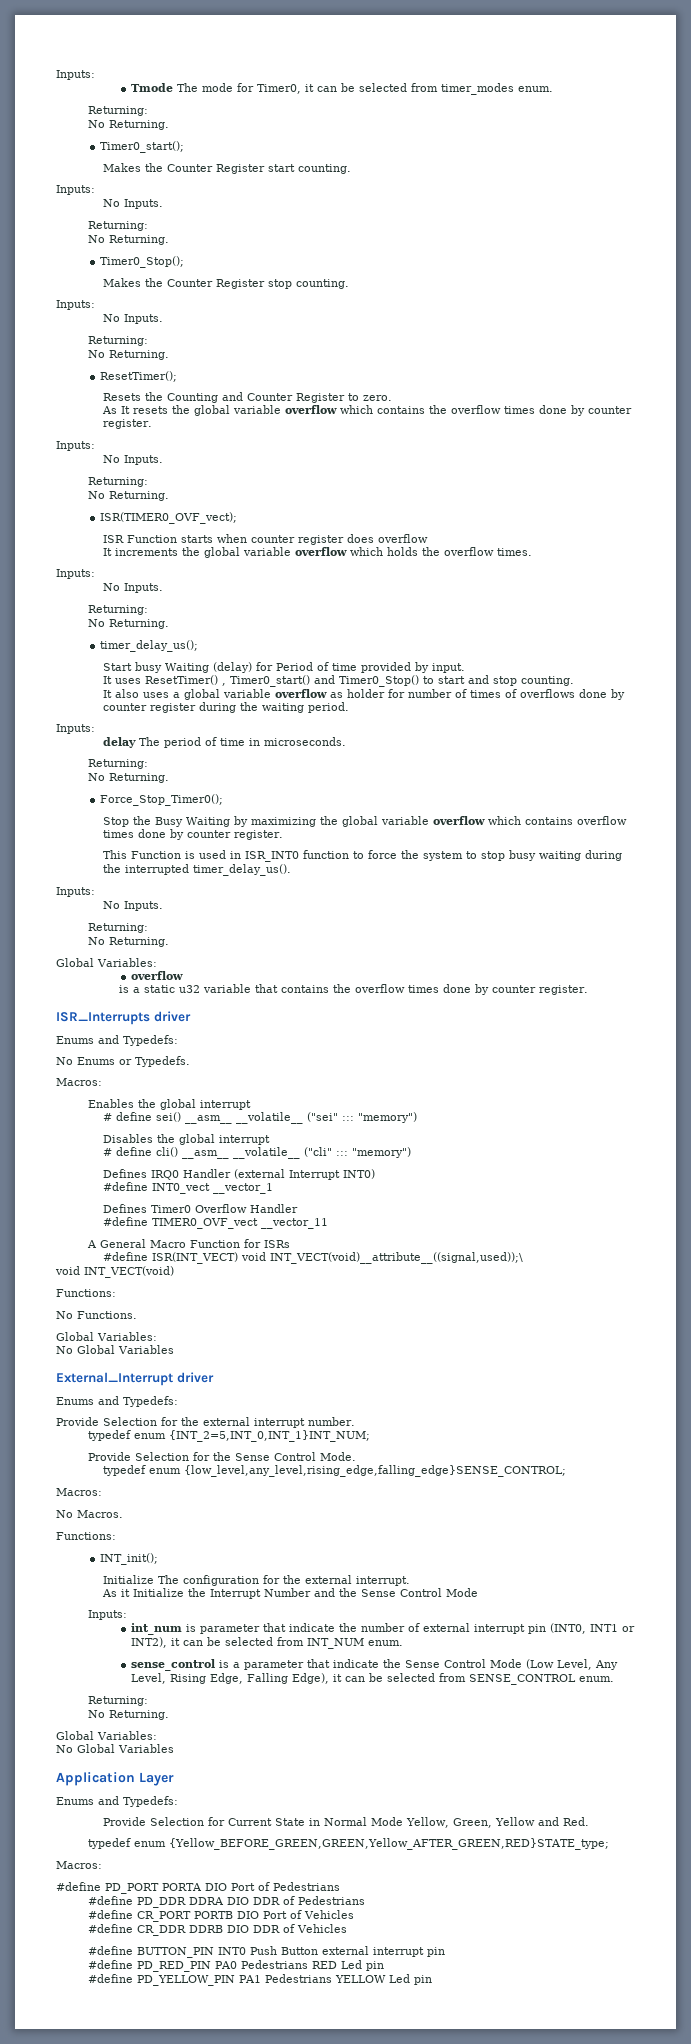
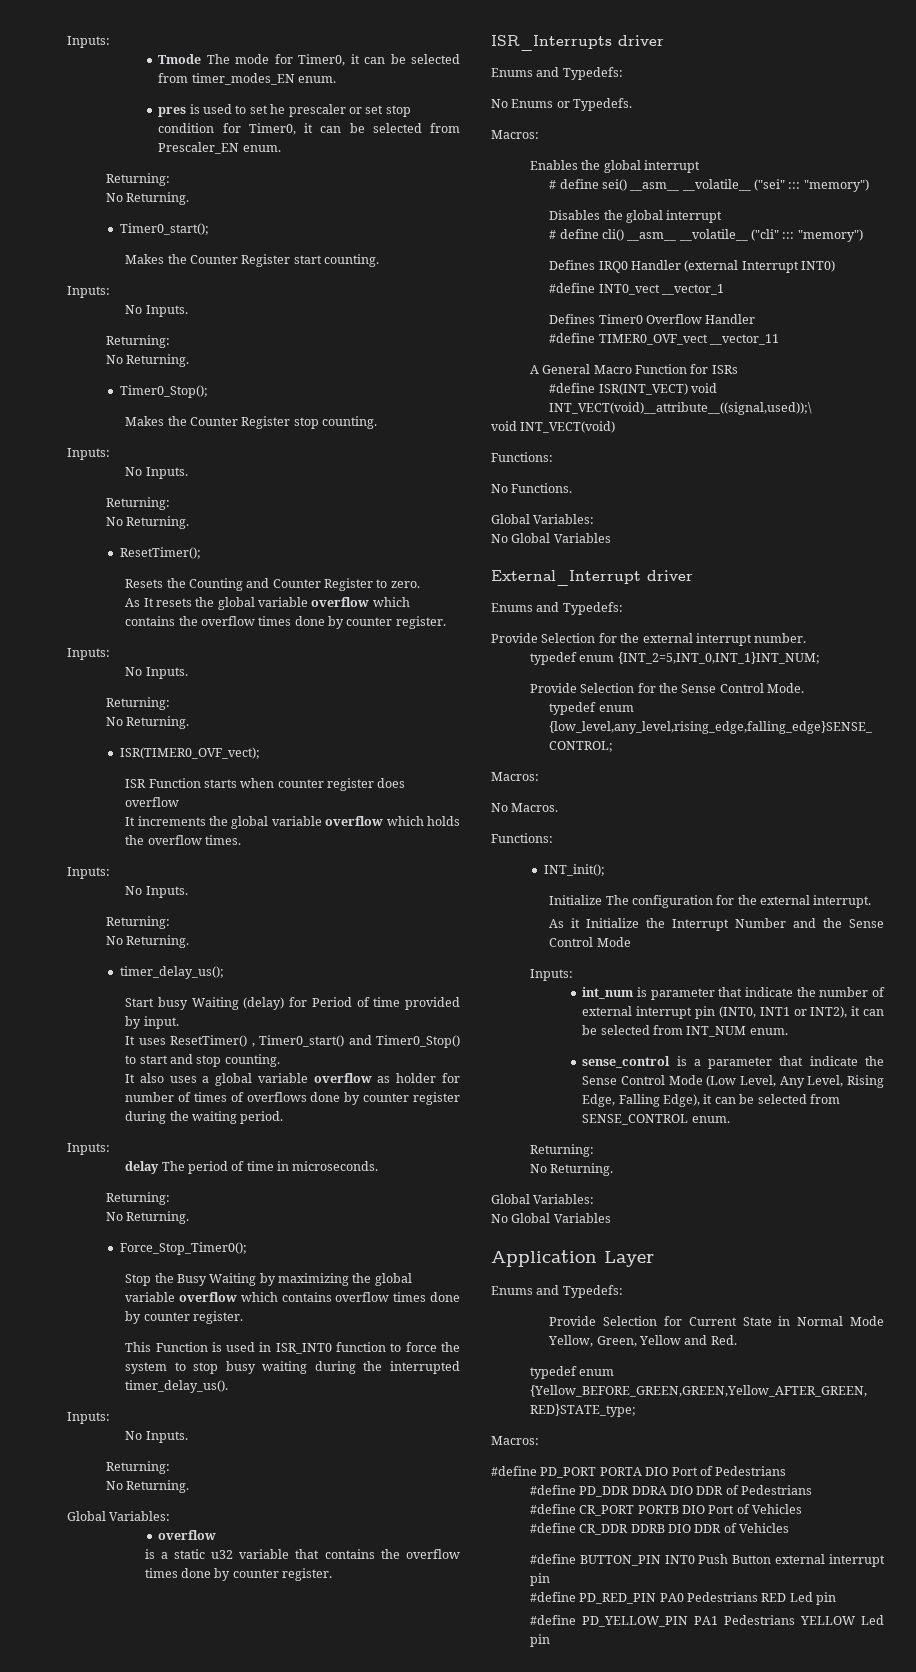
- Tmode The mode for Timer0, it can be selected from timer_modes enum.
+ Tmode The mode for Timer0, it can be selected from timer_modes_EN enum.
+ pres is used to set he prescaler or set stop condition for Timer0, it can be selected from Prescaler_EN enum.

